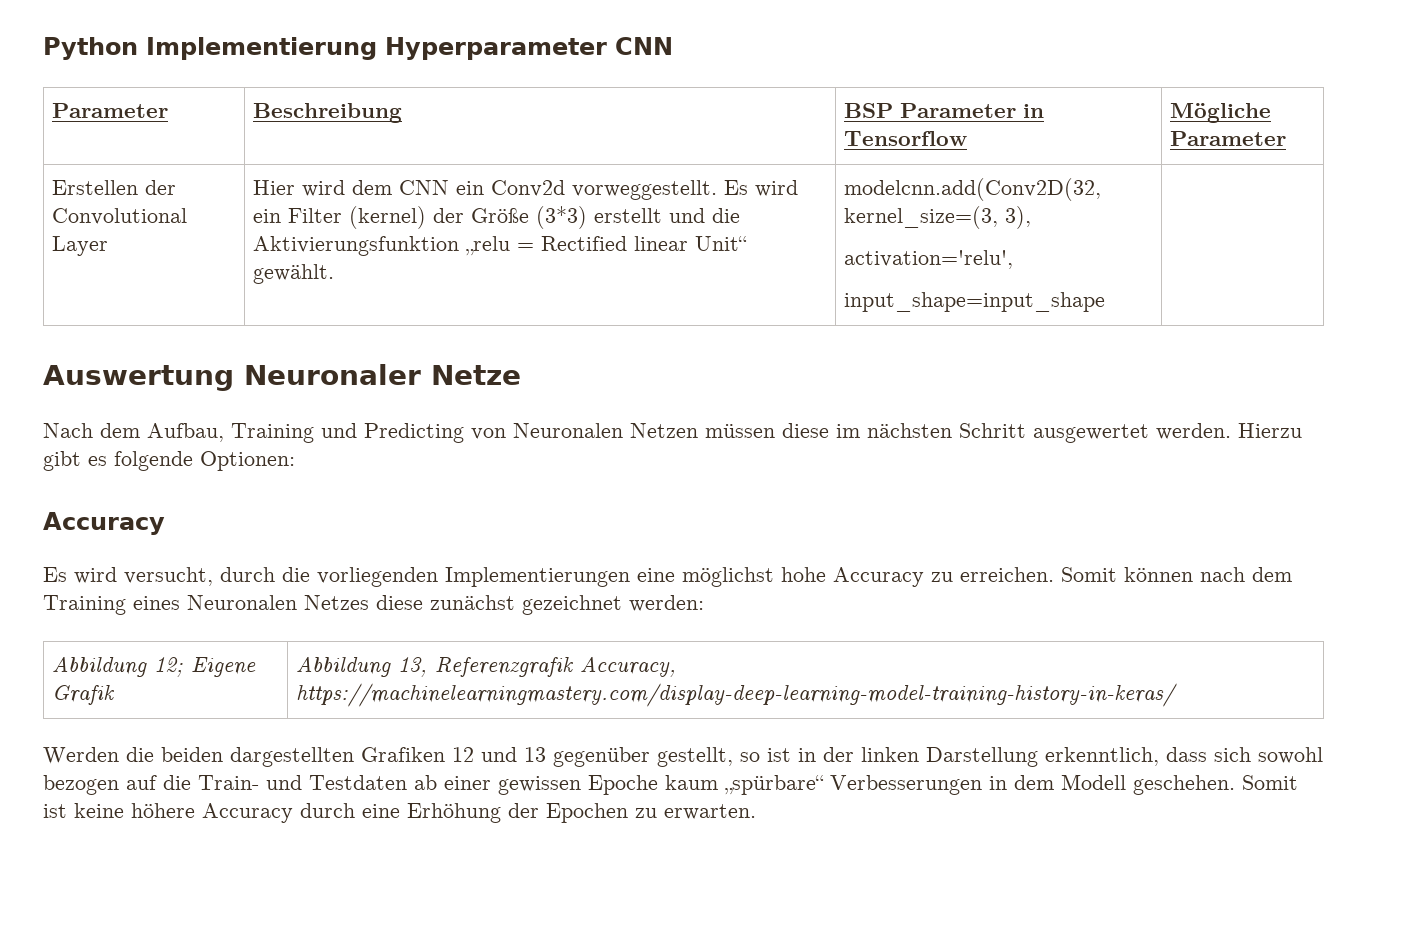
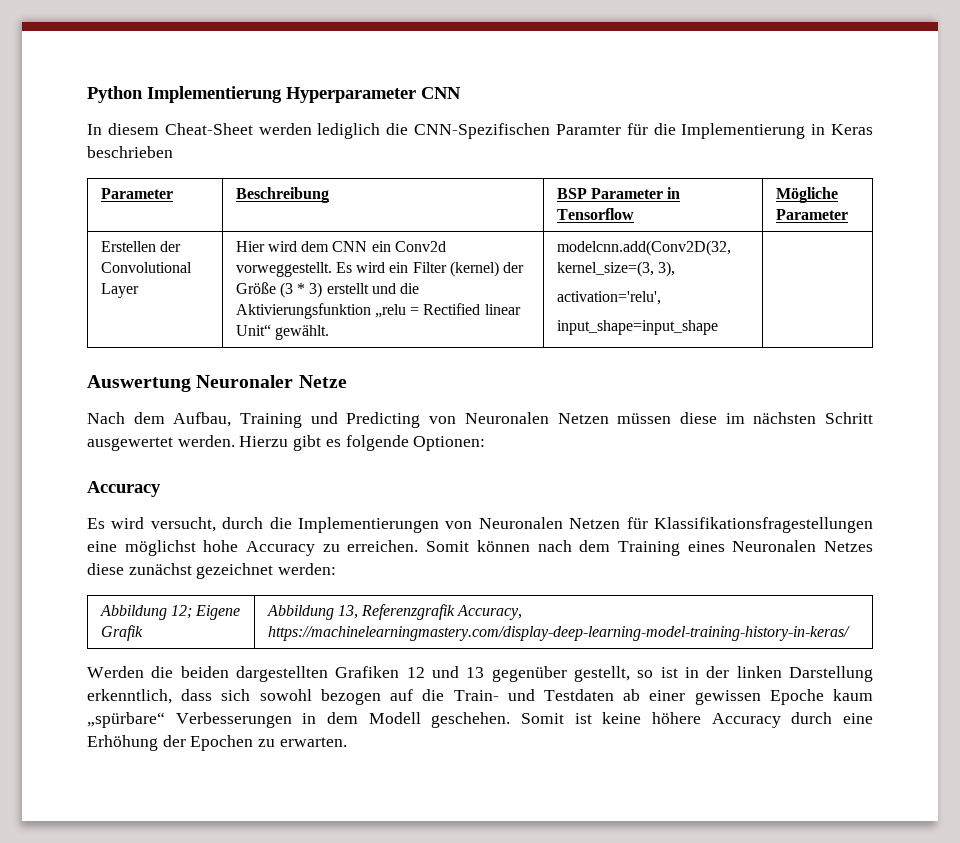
+ In diesem Cheat-Sheet werden lediglich die CNN-Spezifischen Paramter für die Implementierung in Keras beschrieben
- Erstellen der Convolutional Layer | Hier wird dem CNN ein Conv2d vorweggestellt. Es wird ein Filter (kernel) der Größe (3*3) erstellt und die Aktivierungsfunktion „relu = Rectified linear Unit“ gewählt. | modelcnn.add(Conv2D(32, kernel_size=(3, 3),
+ Erstellen der Convolutional Layer | Hier wird dem CNN ein Conv2d vorweggestellt. Es wird ein Filter (kernel) der Größe (3 * 3) erstellt und die Aktivierungsfunktion „relu = Rectified linear Unit“ gewählt. | modelcnn.add(Conv2D(32, kernel_size=(3, 3),
- Es wird versucht, durch die vorliegenden Implementierungen eine möglichst hohe Accuracy zu erreichen.
+ Es wird versucht, durch die Implementierungen von Neuronalen Netzen für Klassifikationsfragestellungen eine möglichst hohe Accuracy zu erreichen.

